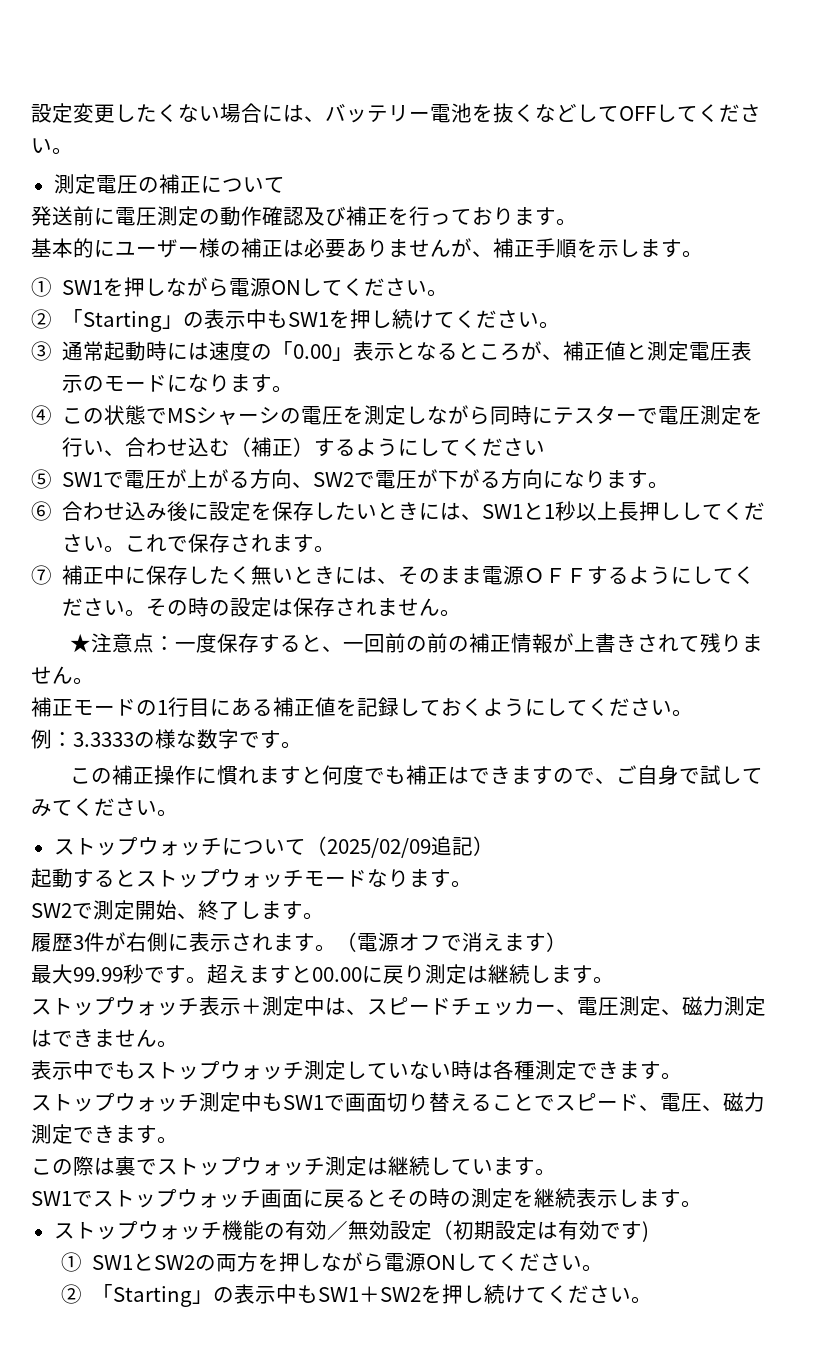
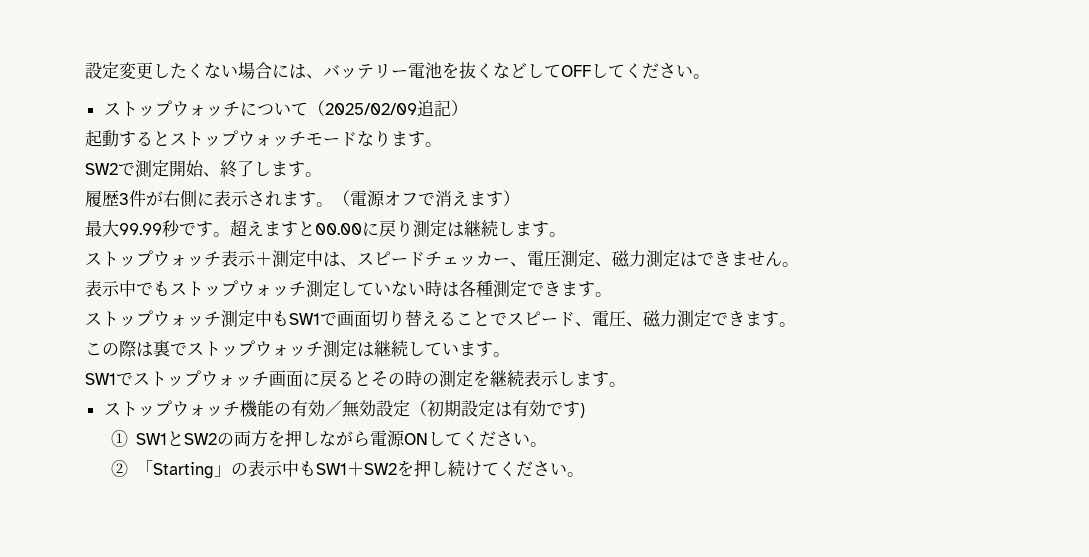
- 測定電圧の補正について
- 発送前に電圧測定の動作確認及び補正を行っております。
- 基本的にユーザー様の補正は必要ありませんが、補正手順を示します。
- ① SW1を押しながら電源ONしてください。
- ②「Starting」の表示中もSW1を押し続けてください。
- ③通常起動時には速度の「0.00」表示となるところが、補正値と測定電圧表示のモードになります。
- ④この状態でMSシャーシの電圧を測定しながら同時にテスターで電圧測定を行い、合わせ込む（補正）するようにしてください
- ⑤ SW1で電圧が上がる方向、SW2で電圧が下がる方向になります。
- ⑥合わせ込み後に設定を保存したいときには、SW1と1秒以上長押ししてください。これで保存されます。
- ⑦補正中に保存したく無いときには、そのまま電源ＯＦＦするようにしてください。その時の設定は保存されません。
- ★注意点：一度保存すると、一回前の前の補正情報が上書きされて残りません。
- 補正モードの1行目にある補正値を記録しておくようにしてください。
- 例：3.3333の様な数字です。
- この補正操作に慣れますと何度でも補正はできますので、ご自身で試してみてください。

